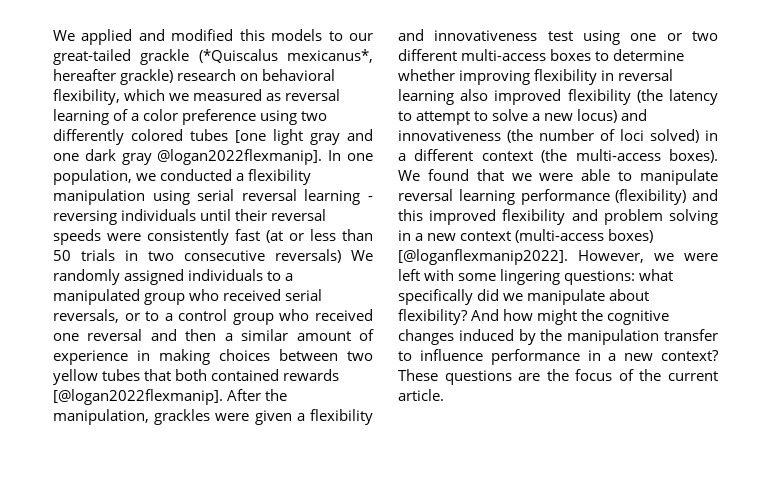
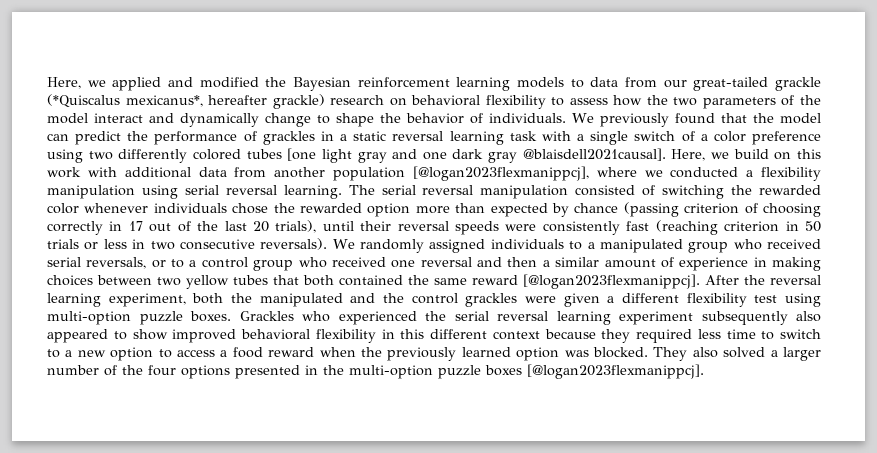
- We applied and modified this models to our great-tailed grackle (*Quiscalus mexicanus*, hereafter grackle) research on behavioral flexibility, which we measured as reversal learning of a color preference using two differently colored tubes [one light gray and one dark gray @logan2022flexmanip]. In one population, we conducted a flexibility manipulation using serial reversal learning - reversing individuals until their reversal speeds were consistently fast (at or less than 50 trials in two consecutive reversals) We randomly assigned individuals to a manipulated group who received serial reversals, or to a control group who received one reversal and then a similar amount of experience in making choices between two yellow tubes that both contained rewards [@logan2022flexmanip]. After the manipulation, grackles were given a flexibility and innovativeness test using one or two different multi-access boxes to determine whether improving flexibility in reversal learning also improved flexibility (the latency to attempt to solve a new locus) and innovativeness (the number of loci solved) in a different context (the multi-access boxes). We found that we were able to manipulate reversal learning performance (flexibility) and this improved flexibility and problem solving in a new context (multi-access boxes) [@loganflexmanip2022]. However, we were left with some lingering questions: what specifically did we manipulate about flexibility? And how might the cognitive changes induced by the manipulation transfer to influence performance in a new context? These questions are the focus of the current article.
+ Here, we applied and modified the Bayesian reinforcement learning models to data from our great-tailed grackle (*Quiscalus mexicanus*, hereafter grackle) research on behavioral flexibility to assess how the two parameters of the model interact and dynamically change to shape the behavior of individuals. We previously found that the model can predict the performance of grackles in a static reversal learning task with a single switch of a color preference using two differently colored tubes [one light gray and one dark gray @blaisdell2021causal]. Here, we build on this work with additional data from another population [@logan2023flexmanippcj], where we conducted a flexibility manipulation using serial reversal learning. The serial reversal manipulation consisted of switching the rewarded color whenever individuals chose the rewarded option more than expected by chance (passing criterion of choosing correctly in 17 out of the last 20 trials), until their reversal speeds were consistently fast (reaching criterion in 50 trials or less in two consecutive reversals). We randomly assigned individuals to a manipulated group who received serial reversals, or to a control group who received one reversal and then a similar amount of experience in making choices between two yellow tubes that both contained the same reward [@logan2023flexmanippcj]. After the reversal learning experiment, both the manipulated and the control grackles were given a different flexibility test using multi-option puzzle boxes. Grackles who experienced the serial reversal learning experiment subsequently also appeared to show improved behavioral flexibility in this different context because they required less time to switch to a new option to access a food reward when the previously learned option was blocked. They also solved a larger number of the four options presented in the multi-option puzzle boxes [@logan2023flexmanippcj].

